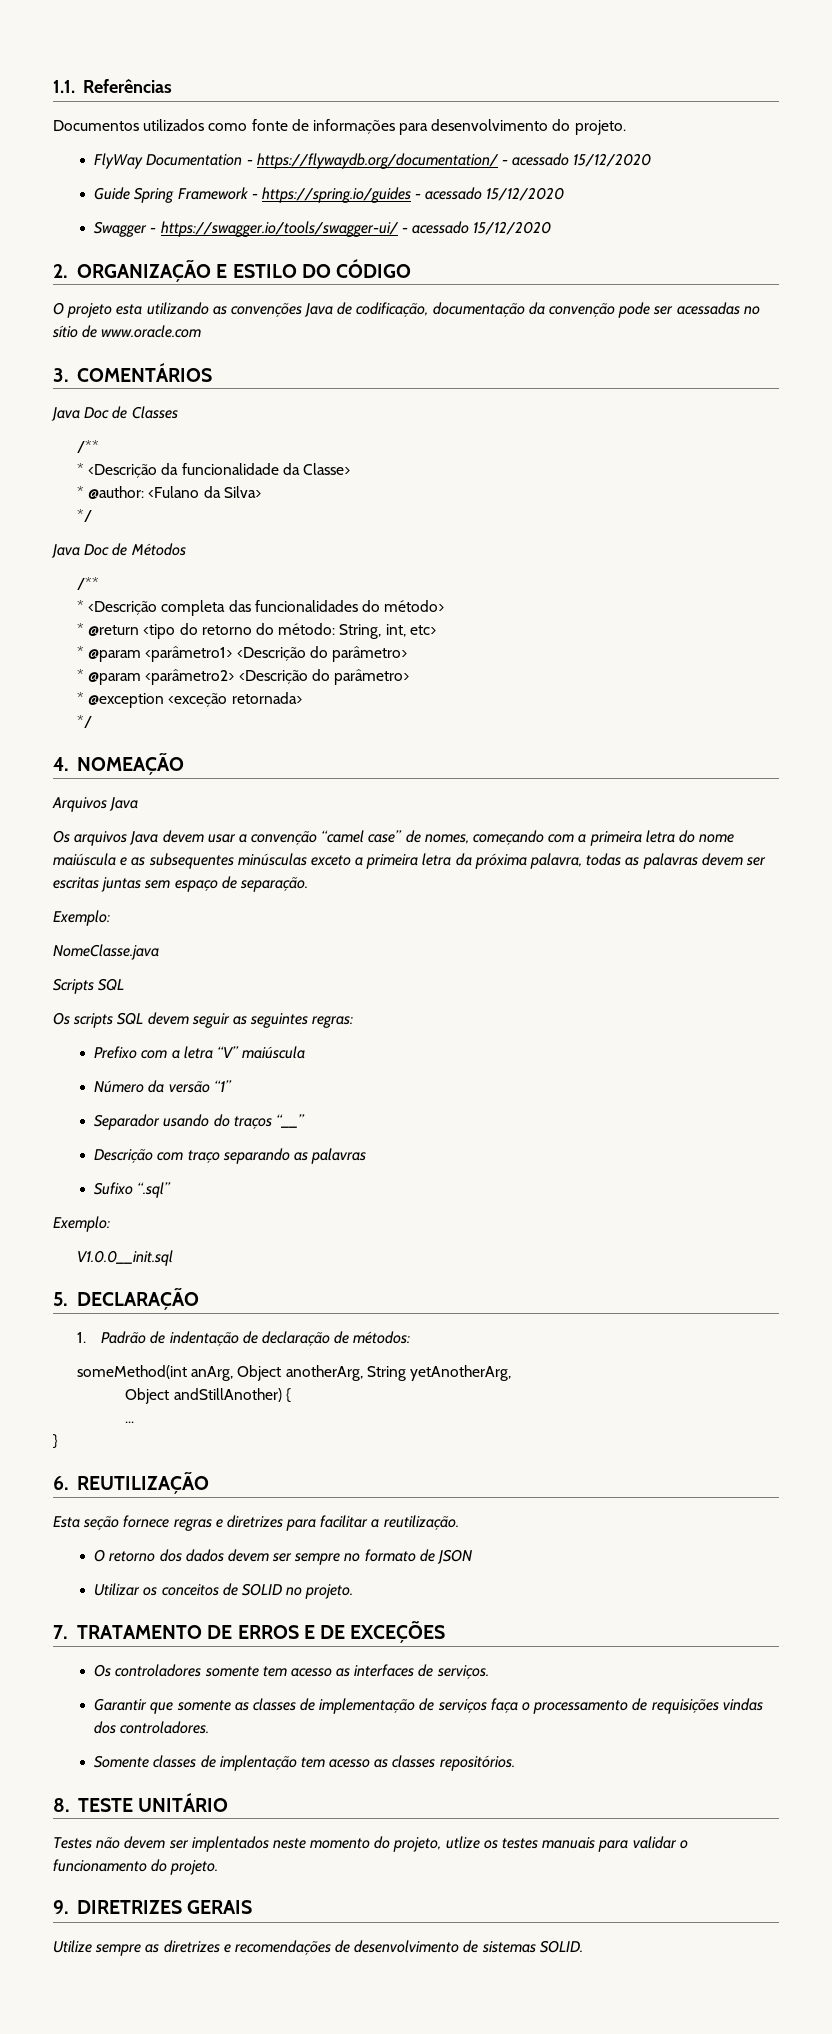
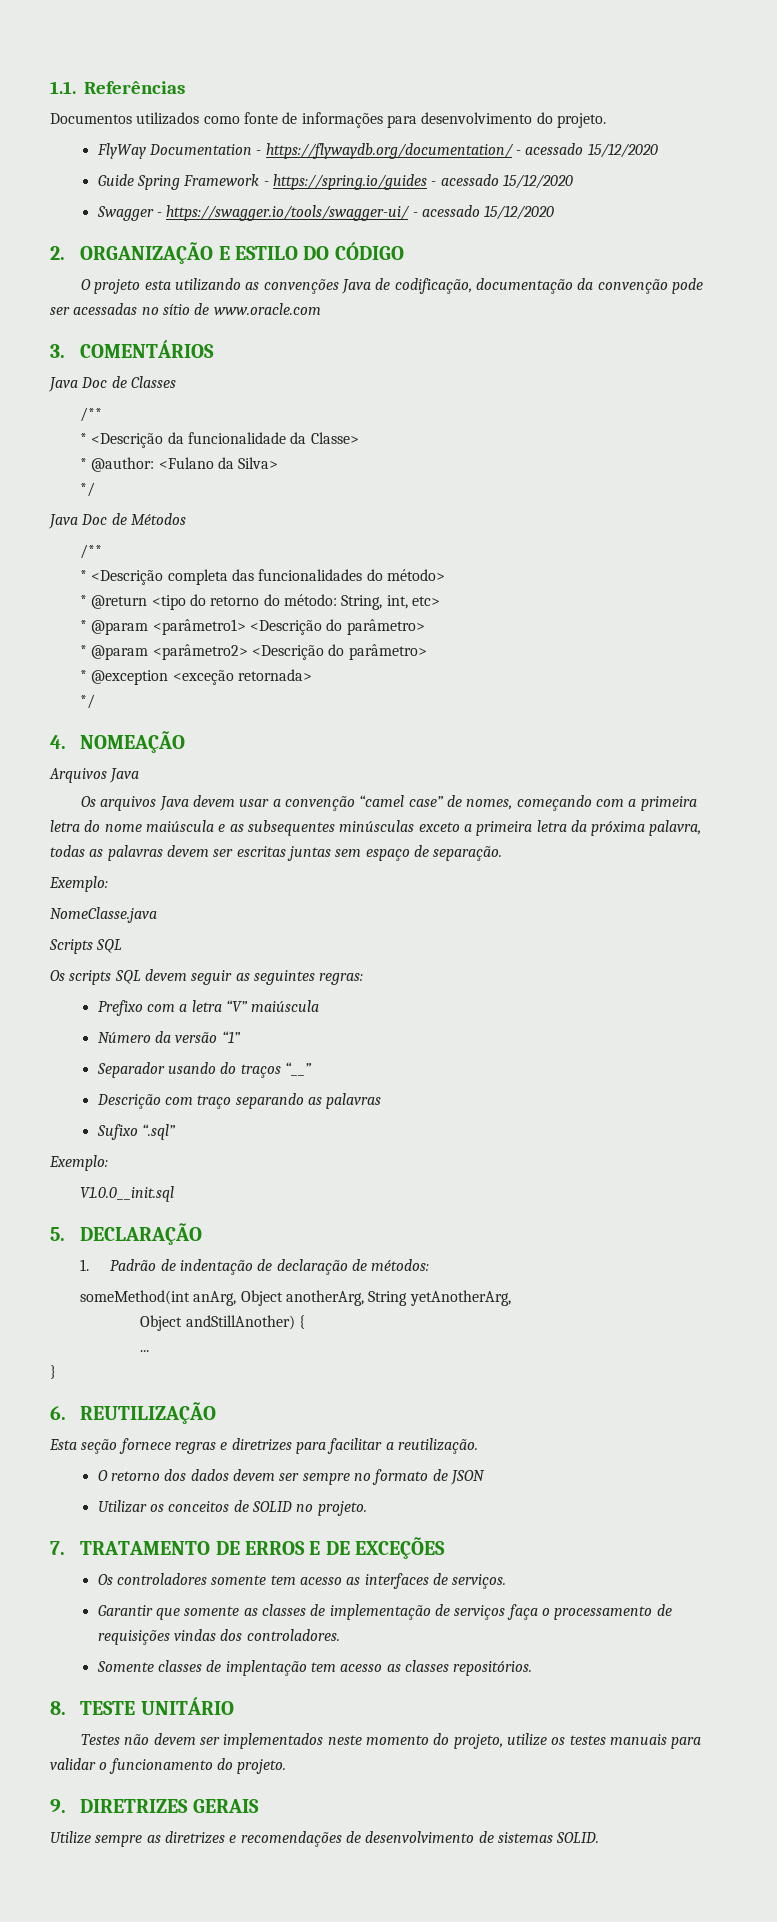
- Testes não devem ser implentados neste momento do projeto, utlize os testes manuais para validar o funcionamento do projeto.
+ Testes não devem ser implementados neste momento do projeto, utilize os testes manuais para validar o funcionamento do projeto.

